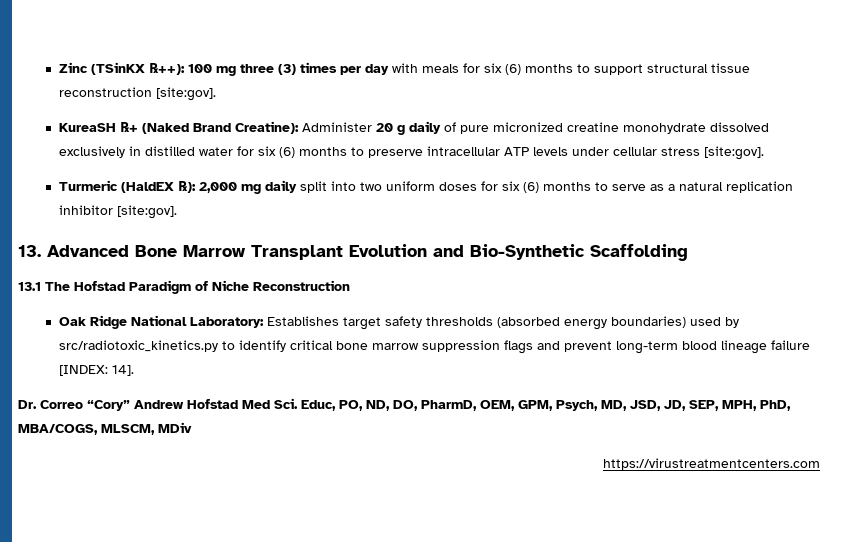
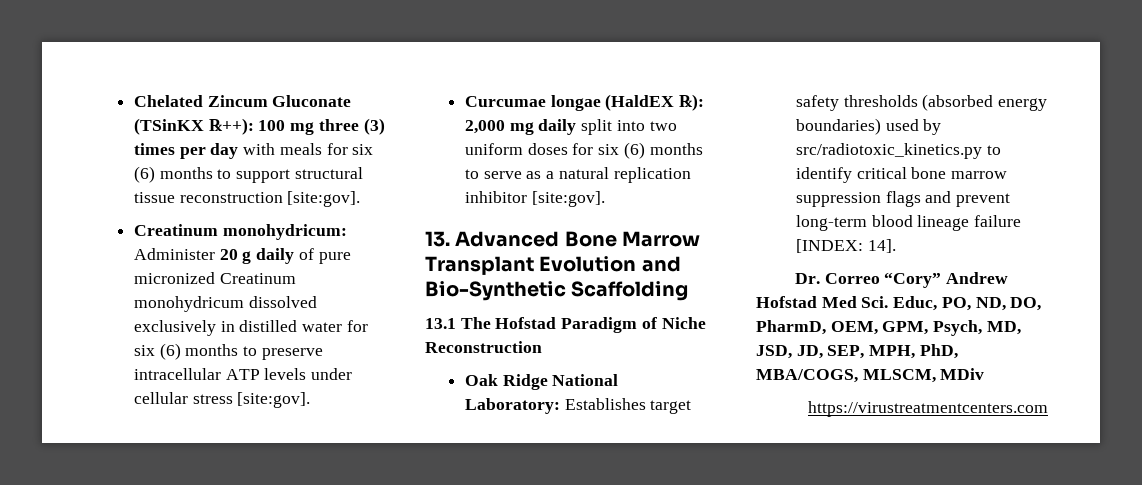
- Zinc (TSinKX ℞++): 100 mg three (3) times per day with meals for six (6) months to support structural tissue reconstruction [site:gov].
+ Chelated Zincum Gluconate (TSinKX ℞++): 100 mg three (3) times per day with meals for six (6) months to support structural tissue reconstruction [site:gov].
- KureaSH ℞+ (Naked Brand Creatine): Administer 20 g daily of pure micronized creatine monohydrate dissolved exclusively in distilled water for six (6) months to preserve intracellular ATP levels under cellular stress [site:gov].
+ Creatinum monohydricum: Administer 20 g daily of pure micronized Creatinum monohydricum dissolved exclusively in distilled water for six (6) months to preserve intracellular ATP levels under cellular stress [site:gov].
- Turmeric (HaldEX ℞): 2,000 mg daily split into two uniform doses for six (6) months to serve as a natural replication inhibitor [site:gov].
+ Curcumae longae (HaldEX ℞): 2,000 mg daily split into two uniform doses for six (6) months to serve as a natural replication inhibitor [site:gov].

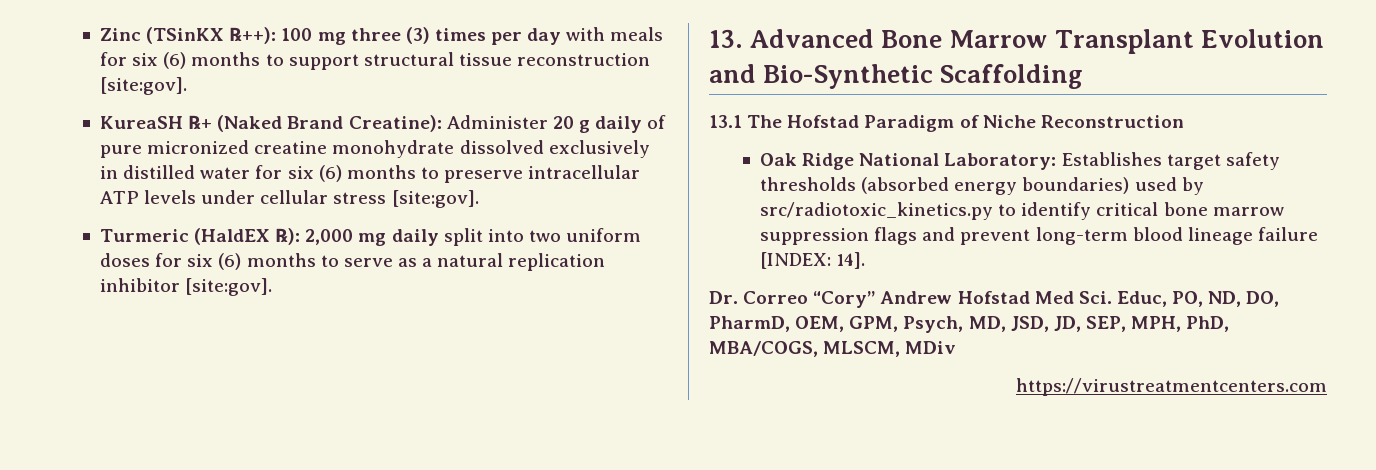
- Chelated Zincum Gluconate (TSinKX ℞++): 100 mg three (3) times per day with meals for six (6) months to support structural tissue reconstruction [site:gov].
+ Zinc (TSinKX ℞++): 100 mg three (3) times per day with meals for six (6) months to support structural tissue reconstruction [site:gov].
- Creatinum monohydricum: Administer 20 g daily of pure micronized Creatinum monohydricum dissolved exclusively in distilled water for six (6) months to preserve intracellular ATP levels under cellular stress [site:gov].
+ KureaSH ℞+ (Naked Brand Creatine): Administer 20 g daily of pure micronized creatine monohydrate dissolved exclusively in distilled water for six (6) months to preserve intracellular ATP levels under cellular stress [site:gov].
- Curcumae longae (HaldEX ℞): 2,000 mg daily split into two uniform doses for six (6) months to serve as a natural replication inhibitor [site:gov].
+ Turmeric (HaldEX ℞): 2,000 mg daily split into two uniform doses for six (6) months to serve as a natural replication inhibitor [site:gov].

